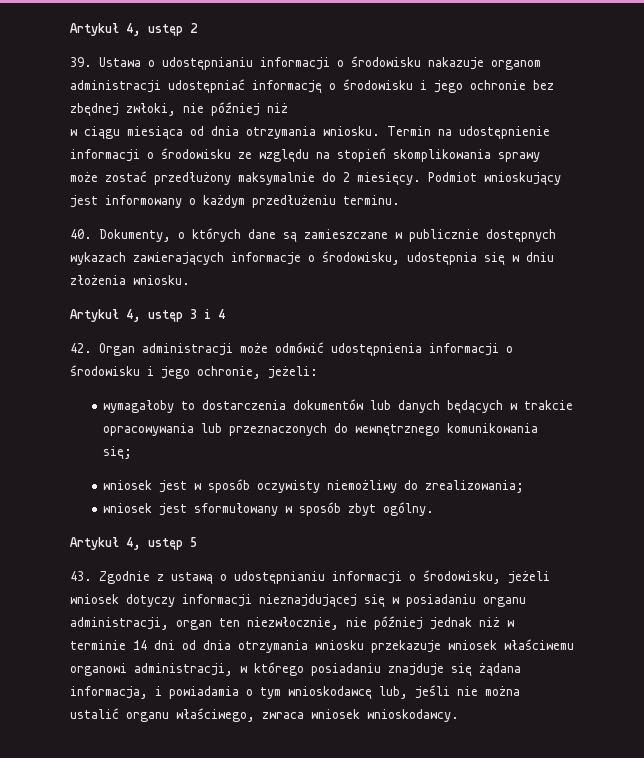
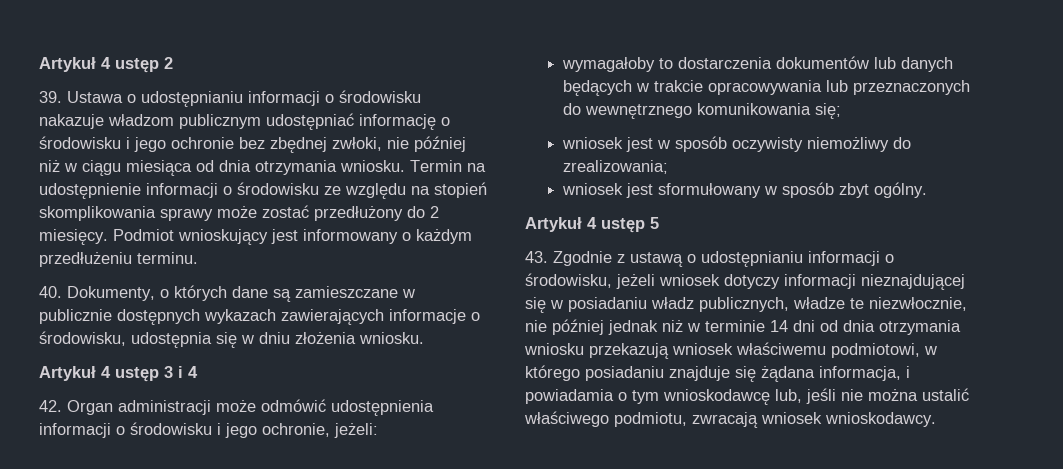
- Artykuł 4, ustęp 2
+ Artykuł 4 ustęp 2
- 39. Ustawa o udostępnianiu informacji o środowisku nakazuje organom administracji udostępniać informację o środowisku i jego ochronie bez zbędnej zwłoki, nie później niż
- w ciągu miesiąca od dnia otrzymania wniosku.
+ 39. Ustawa o udostępnianiu informacji o środowisku nakazuje władzom publicznym udostępniać informację o środowisku i jego ochronie bez zbędnej zwłoki, nie później niż w ciągu miesiąca od dnia otrzymania wniosku.
- Termin na udostępnienie informacji o środowisku ze względu na stopień skomplikowania sprawy może zostać przedłużony maksymalnie do 2 miesięcy.
+ Termin na udostępnienie informacji o środowisku ze względu na stopień skomplikowania sprawy może zostać przedłużony do 2 miesięcy.
- Artykuł 4, ustęp 3 i 4
+ Artykuł 4 ustęp 3 i 4
- Artykuł 4, ustęp 5
+ Artykuł 4 ustęp 5
- 43. Zgodnie z ustawą o udostępnianiu informacji o środowisku, jeżeli wniosek dotyczy informacji nieznajdującej się w posiadaniu organu administracji, organ ten niezwłocznie, nie później jednak niż w terminie 14 dni od dnia otrzymania wniosku przekazuje wniosek właściwemu organowi administracji, w którego posiadaniu znajduje się żądana informacja, i powiadamia o tym wnioskodawcę lub, jeśli nie można ustalić organu właściwego, zwraca wniosek wnioskodawcy.
+ 43. Zgodnie z ustawą o udostępnianiu informacji o środowisku, jeżeli wniosek dotyczy informacji nieznajdującej się w posiadaniu władz publicznych, władze te niezwłocznie, nie później jednak niż w terminie 14 dni od dnia otrzymania wniosku przekazują wniosek właściwemu podmiotowi, w którego posiadaniu znajduje się żądana informacja, i powiadamia o tym wnioskodawcę lub, jeśli nie można ustalić właściwego podmiotu, zwracają wniosek wnioskodawcy.

